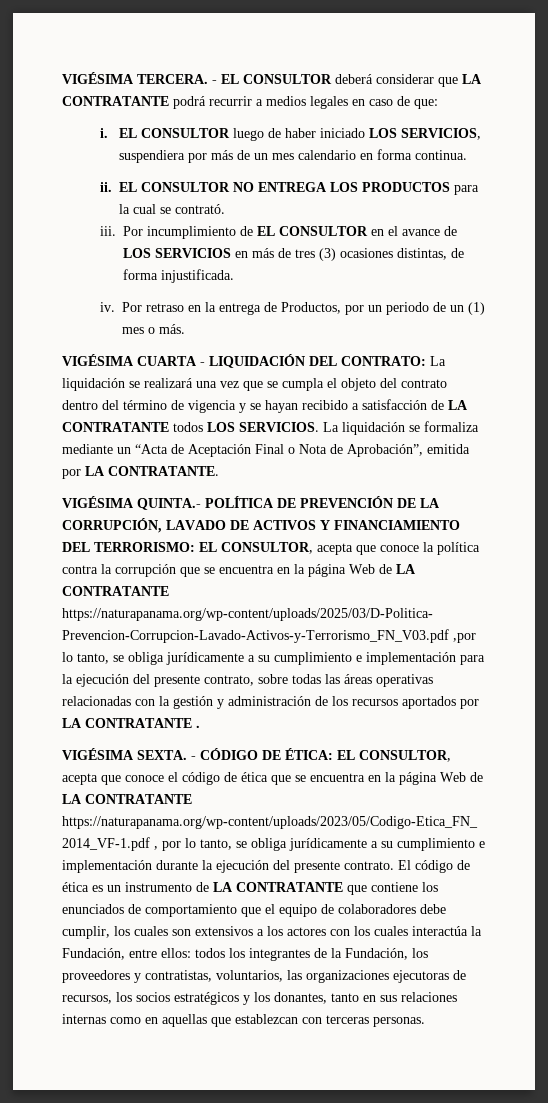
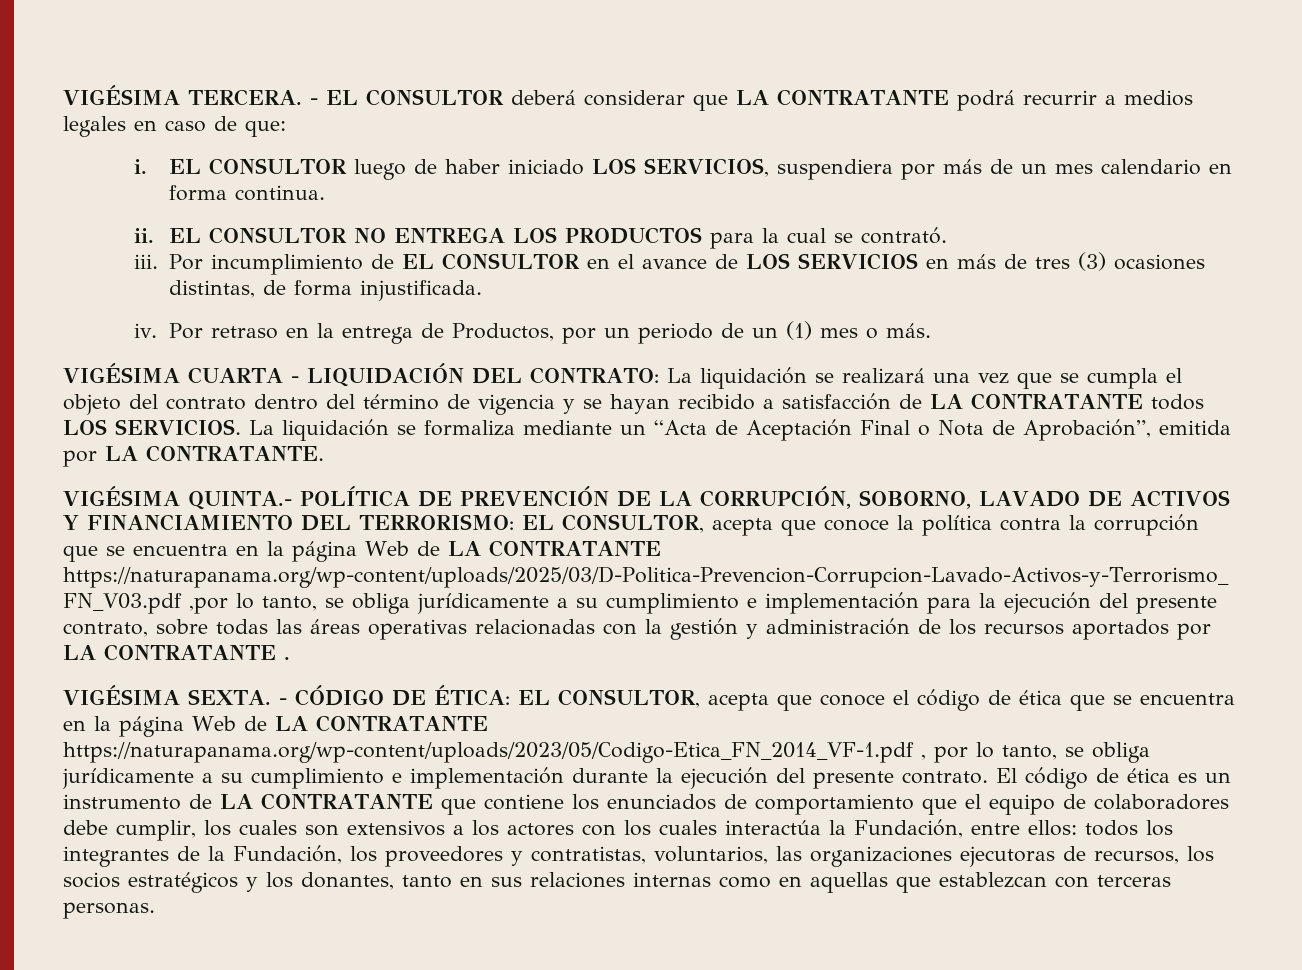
- VIGÉSIMA QUINTA.- POLÍTICA DE PREVENCIÓN DE LA CORRUPCIÓN, LAVADO DE ACTIVOS Y FINANCIAMIENTO DEL TERRORISMO:
+ VIGÉSIMA QUINTA.- POLÍTICA DE PREVENCIÓN DE LA CORRUPCIÓN, SOBORNO, LAVADO DE ACTIVOS Y FINANCIAMIENTO DEL TERRORISMO:

